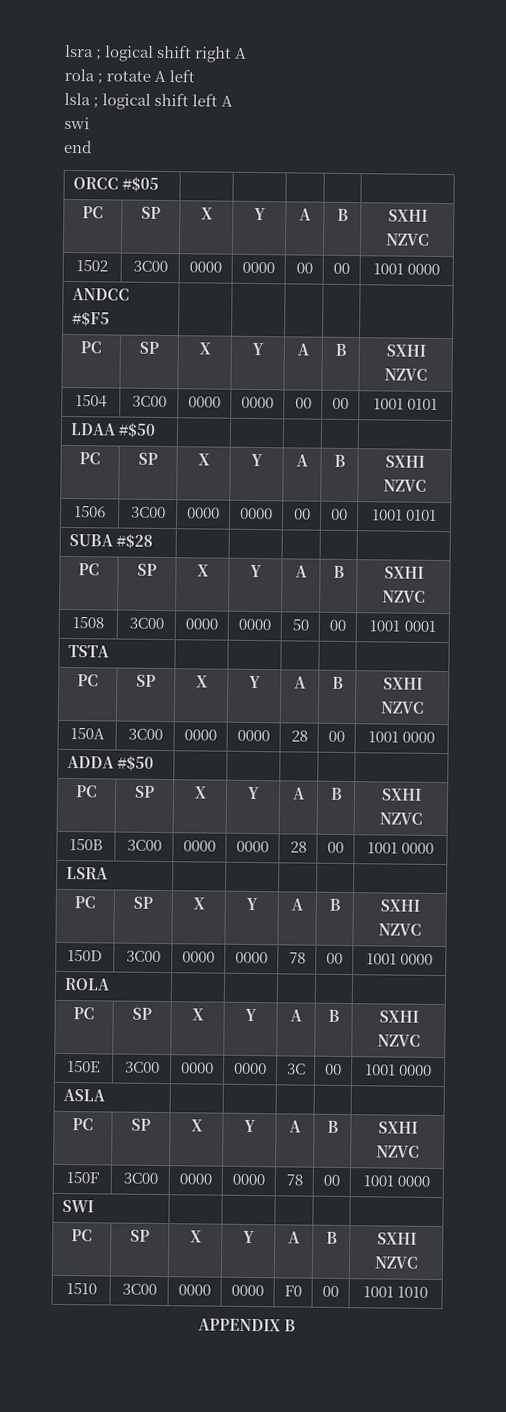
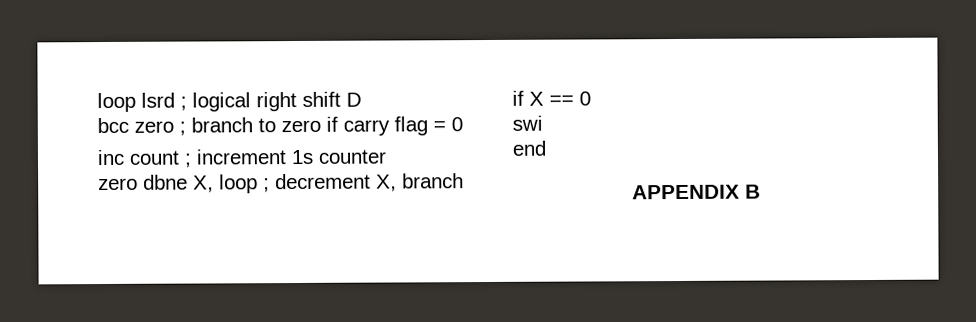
- lsra ; logical shift right A
- rola ; rotate A left
- lsla ; logical shift left A
+ loop lsrd ; logical right shift D
+ bcc zero ; branch to zero if carry flag = 0
+ inc count ; increment 1s counter
+ zero dbne X, loop ; decrement X, branch if X == 0
  swi
  end
- ORCC #$05 | | | | |
- PC | SP | X | Y | A | B | SXHI NZVC
- 1502 | 3C00 | 0000 | 0000 | 00 | 00 | 1001 0000
- ANDCC #$F5 | | | | |
- PC | SP | X | Y | A | B | SXHI NZVC
- 1504 | 3C00 | 0000 | 0000 | 00 | 00 | 1001 0101
- LDAA #$50 | | | | |
- PC | SP | X | Y | A | B | SXHI NZVC
- 1506 | 3C00 | 0000 | 0000 | 00 | 00 | 1001 0101
- SUBA #$28 | | | | |
- PC | SP | X | Y | A | B | SXHI NZVC
- 1508 | 3C00 | 0000 | 0000 | 50 | 00 | 1001 0001
- TSTA | | | | |
- PC | SP | X | Y | A | B | SXHI NZVC
- 150A | 3C00 | 0000 | 0000 | 28 | 00 | 1001 0000
- ADDA #$50 | | | | |
- PC | SP | X | Y | A | B | SXHI NZVC
- 150B | 3C00 | 0000 | 0000 | 28 | 00 | 1001 0000
- LSRA | | | | |
- PC | SP | X | Y | A | B | SXHI NZVC
- 150D | 3C00 | 0000 | 0000 | 78 | 00 | 1001 0000
- ROLA | | | | |
- PC | SP | X | Y | A | B | SXHI NZVC
- 150E | 3C00 | 0000 | 0000 | 3C | 00 | 1001 0000
- ASLA | | | | |
- PC | SP | X | Y | A | B | SXHI NZVC
- 150F | 3C00 | 0000 | 0000 | 78 | 00 | 1001 0000
- SWI | | | | |
- PC | SP | X | Y | A | B | SXHI NZVC
- 1510 | 3C00 | 0000 | 0000 | F0 | 00 | 1001 1010

